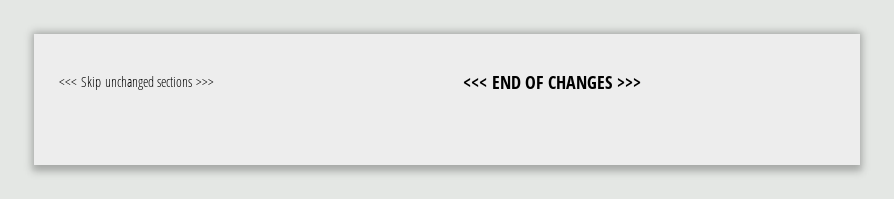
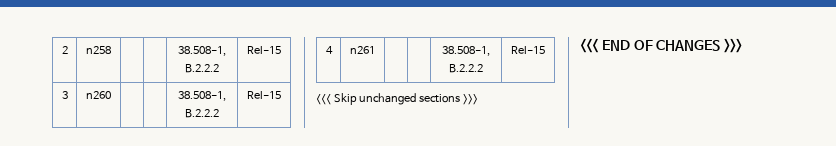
+ 2 | n258 | | | 38.508-1, B.2.2.2 | Rel-15
+ 3 | n260 | | | 38.508-1, B.2.2.2 | Rel-15
+ 4 | n261 | | | 38.508-1, B.2.2.2 | Rel-15

